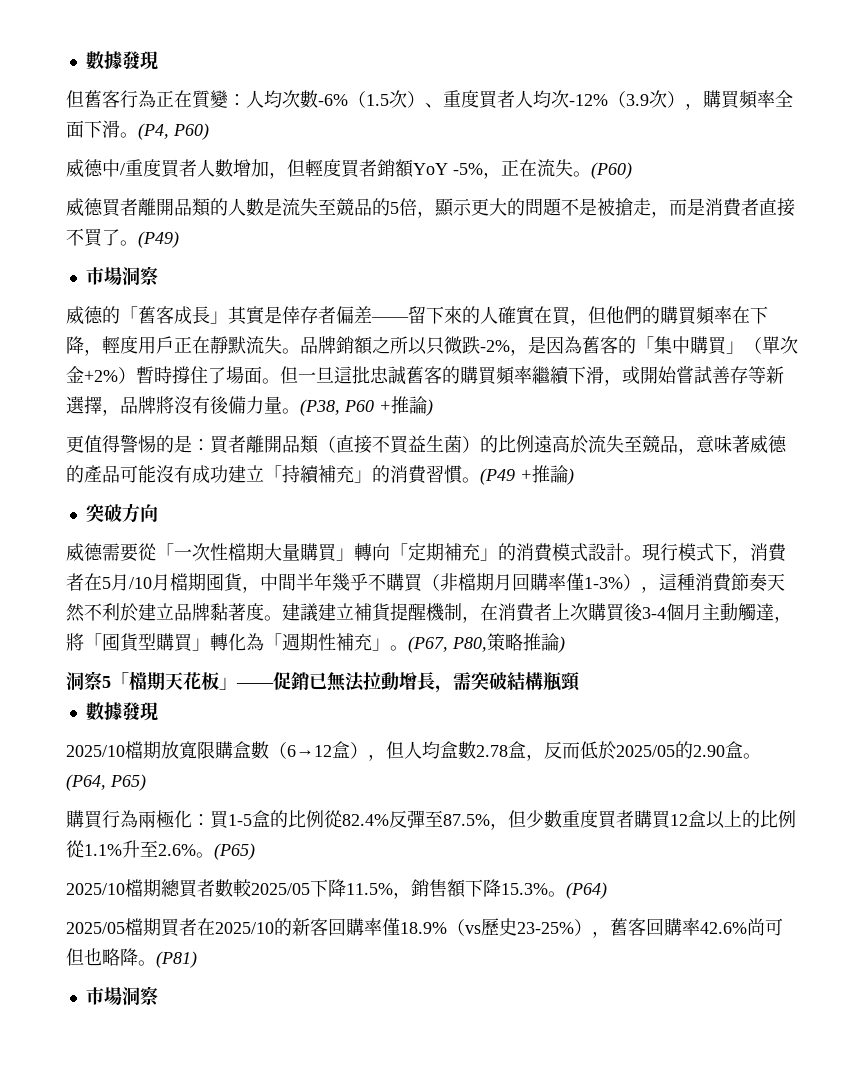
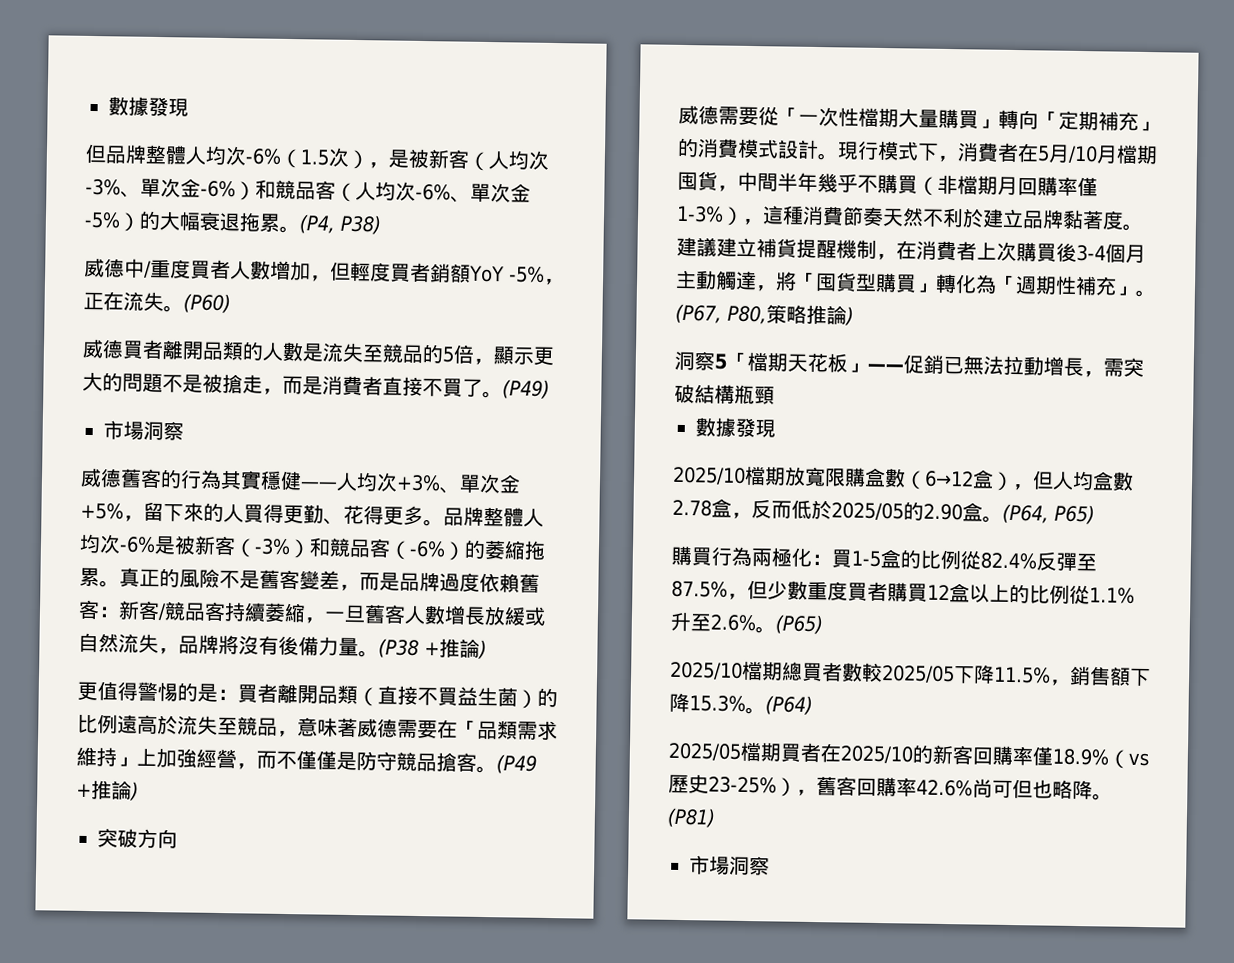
- 但舊客行為正在質變：人均次數-6%（1.5次）、重度買者人均次-12%（3.9次），購買頻率全面下滑。(P4, P60)
+ 但品牌整體人均次-6%（1.5次），是被新客（人均次-3%、單次金-6%）和競品客（人均次-6%、單次金-5%）的大幅衰退拖累。(P4, P38)
- 威德的「舊客成長」其實是倖存者偏差——留下來的人確實在買，但他們的購買頻率在下降，輕度用戶正在靜默流失。品牌銷額之所以只微跌-2%，是因為舊客的「集中購買」（單次金+2%）暫時撐住了場面。但一旦這批忠誠舊客的購買頻率繼續下滑，或開始嘗試善存等新選擇，品牌將沒有後備力量。
+ 威德舊客的行為其實穩健——人均次+3%、單次金+5%，留下來的人買得更勤、花得更多。品牌整體人均次-6%是被新客（-3%）和競品客（-6%）的萎縮拖累。真正的風險不是舊客變差，而是品牌過度依賴舊客：新客/競品客持續萎縮，一旦舊客人數增長放緩或自然流失，品牌將沒有後備力量。
- (P38, P60 +推論)
+ (P38 +推論)
- 更值得警惕的是：買者離開品類（直接不買益生菌）的比例遠高於流失至競品，意味著威德的產品可能沒有成功建立「持續補充」的消費習慣。
+ 更值得警惕的是：買者離開品類（直接不買益生菌）的比例遠高於流失至競品，意味著威德需要在「品類需求維持」上加強經營，而不僅僅是防守競品搶客。

